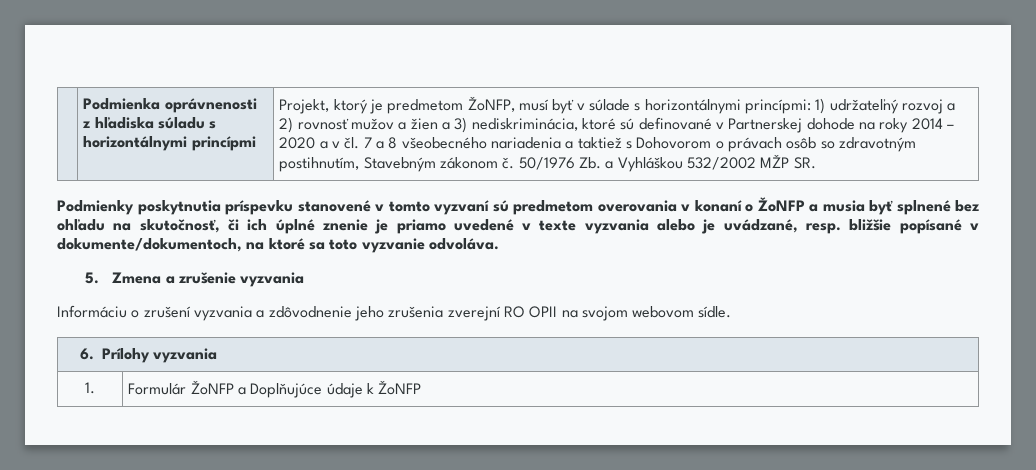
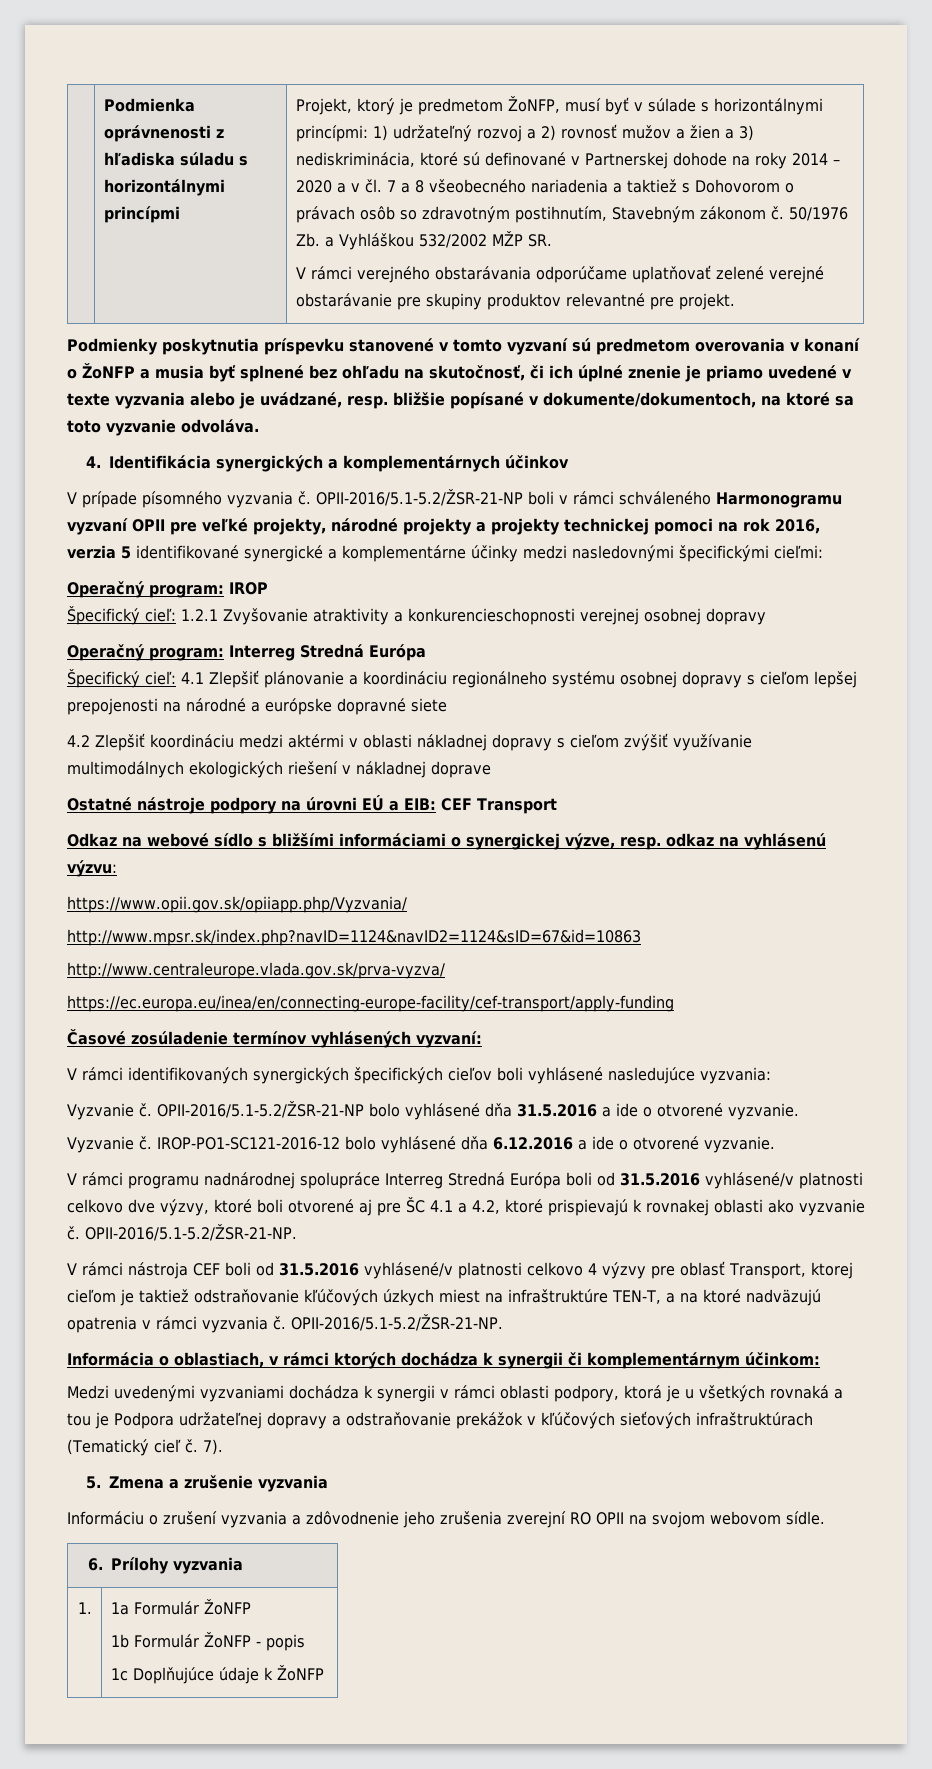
+ V rámci verejného obstarávania odporúčame uplatňovať zelené verejné obstarávanie pre skupiny produktov relevantné pre projekt.
+ 4. Identifikácia synergických a komplementárnych účinkov
+ V prípade písomného vyzvania č. OPII-2016/5.1-5.2/ŽSR-21-NP boli v rámci schváleného Harmonogramu vyzvaní OPII pre veľké projekty, národné projekty a projekty technickej pomoci na rok 2016, verzia 5 identifikované synergické a komplementárne účinky medzi nasledovnými špecifickými cieľmi:
+ Operačný program: IROP
+ Špecifický cieľ: 1.2.1 Zvyšovanie atraktivity a konkurencieschopnosti verejnej osobnej dopravy
+ Operačný program: Interreg Stredná Európa
+ Špecifický cieľ: 4.1 Zlepšiť plánovanie a koordináciu regionálneho systému osobnej dopravy s cieľom lepšej prepojenosti na národné a európske dopravné siete
+ 4.2 Zlepšiť koordináciu medzi aktérmi v oblasti nákladnej dopravy s cieľom zvýšiť využívanie multimodálnych ekologických riešení v nákladnej doprave
+ Ostatné nástroje podpory na úrovni EÚ a EIB: CEF Transport
+ Odkaz na webové sídlo s bližšími informáciami o synergickej výzve, resp. odkaz na vyhlásenú výzvu:
+ https://www.opii.gov.sk/opiiapp.php/Vyzvania/
+ http://www.mpsr.sk/index.php?navID=1124&navID2=1124&sID=67&id=10863
+ http://www.centraleurope.vlada.gov.sk/prva-vyzva/
+ https://ec.europa.eu/inea/en/connecting-europe-facility/cef-transport/apply-funding
+ Časové zosúladenie termínov vyhlásených vyzvaní:
+ V rámci identifikovaných synergických špecifických cieľov boli vyhlásené nasledujúce vyzvania:
+ Vyzvanie č. OPII-2016/5.1-5.2/ŽSR-21-NP bolo vyhlásené dňa 31.5.2016 a ide o otvorené vyzvanie.
+ Vyzvanie č. IROP-PO1-SC121-2016-12 bolo vyhlásené dňa 6.12.2016 a ide o otvorené vyzvanie.
+ V rámci programu nadnárodnej spolupráce Interreg Stredná Európa boli od 31.5.2016 vyhlásené/v platnosti celkovo dve výzvy, ktoré boli otvorené aj pre ŠC 4.1 a 4.2, ktoré prispievajú k rovnakej oblasti ako vyzvanie č. OPII-2016/5.1-5.2/ŽSR-21-NP.
+ V rámci nástroja CEF boli od 31.5.2016 vyhlásené/v platnosti celkovo 4 výzvy pre oblasť Transport, ktorej cieľom je taktiež odstraňovanie kľúčových úzkych miest na infraštruktúre TEN-T, a na ktoré nadväzujú opatrenia v rámci vyzvania č. OPII-2016/5.1-5.2/ŽSR-21-NP.
+ Informácia o oblastiach, v rámci ktorých dochádza k synergii či komplementárnym účinkom:
+ Medzi uvedenými vyzvaniami dochádza k synergii v rámci oblasti podpory, ktorá je u všetkých rovnaká a tou je Podpora udržateľnej dopravy a odstraňovanie prekážok v kľúčových sieťových infraštruktúrach (Tematický cieľ č. 7).
- 1. | Formulár ŽoNFP a Doplňujúce údaje k ŽoNFP
+ 1. | 1a Formulár ŽoNFP
+ 1b Formulár ŽoNFP - popis
+ 1c Doplňujúce údaje k ŽoNFP

